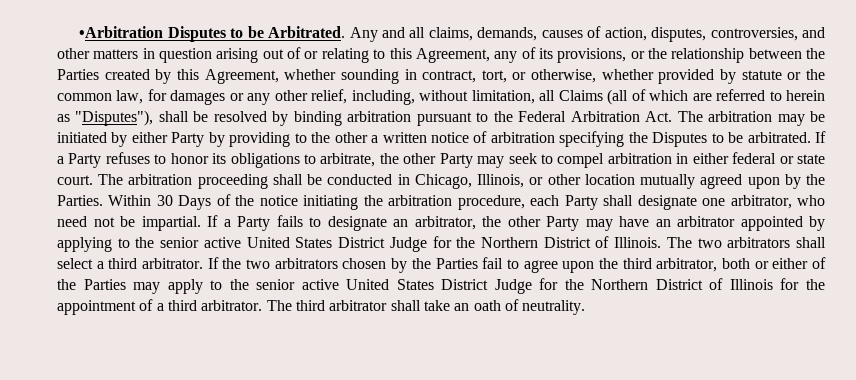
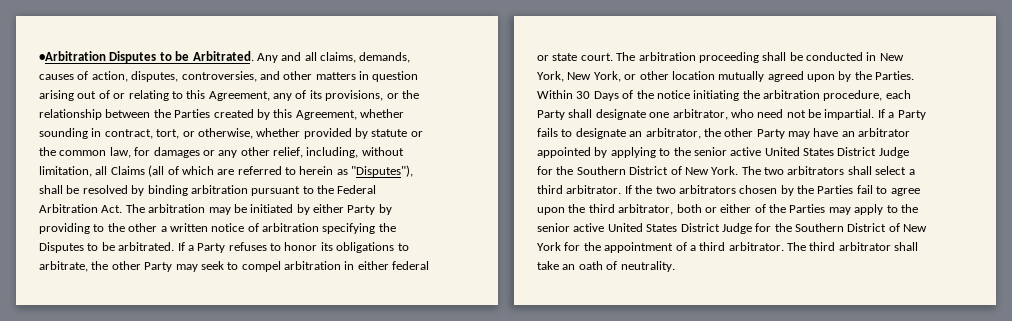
- The arbitration proceeding shall be conducted in Chicago, Illinois, or other location mutually agreed upon by the Parties.
+ The arbitration proceeding shall be conducted in New York, New York, or other location mutually agreed upon by the Parties.
- If a Party fails to designate an arbitrator, the other Party may have an arbitrator appointed by applying to the senior active United States District Judge for the Northern District of Illinois.
+ If a Party fails to designate an arbitrator, the other Party may have an arbitrator appointed by applying to the senior active United States District Judge for the Southern District of New York.
- If the two arbitrators chosen by the Parties fail to agree upon the third arbitrator, both or either of the Parties may apply to the senior active United States District Judge for the Northern District of Illinois for the appointment of a third arbitrator.
+ If the two arbitrators chosen by the Parties fail to agree upon the third arbitrator, both or either of the Parties may apply to the senior active United States District Judge for the Southern District of New York for the appointment of a third arbitrator.

